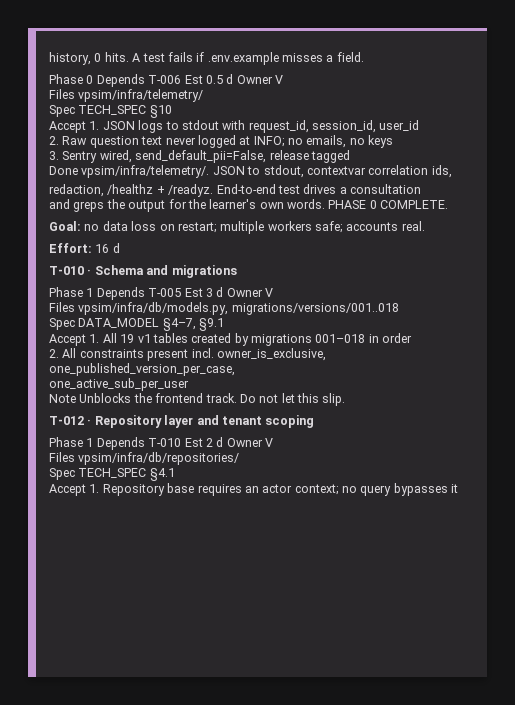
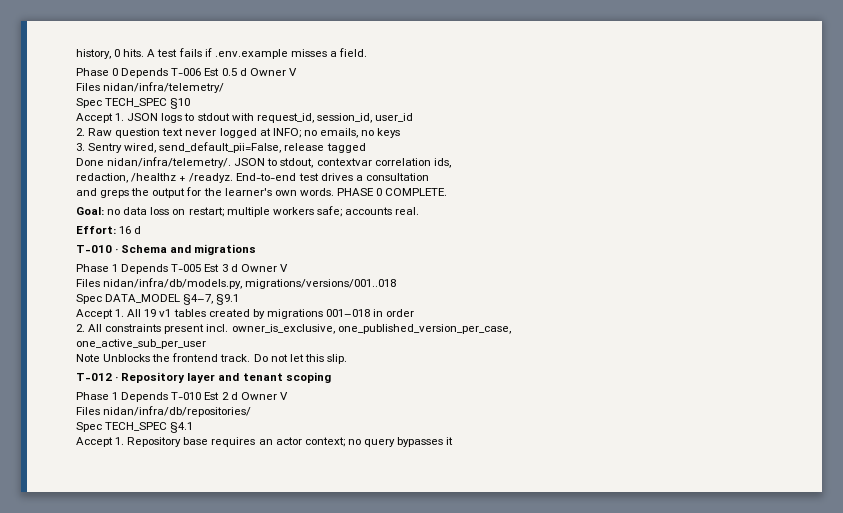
- Files vpsim/infra/telemetry/
+ Files nidan/infra/telemetry/
- Done vpsim/infra/telemetry/.
+ Done nidan/infra/telemetry/.
- Files vpsim/infra/db/models.py, migrations/versions/001..018
+ Files nidan/infra/db/models.py, migrations/versions/001..018
- Files vpsim/infra/db/repositories/
+ Files nidan/infra/db/repositories/

